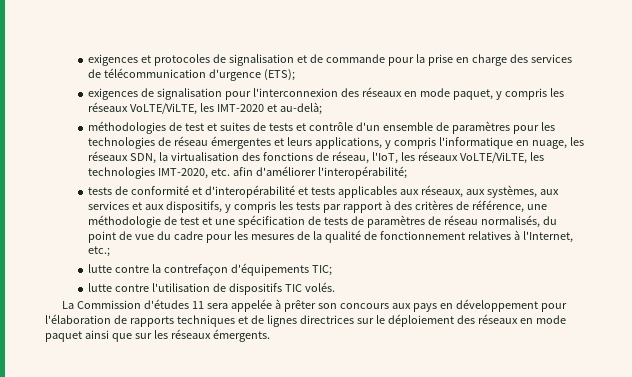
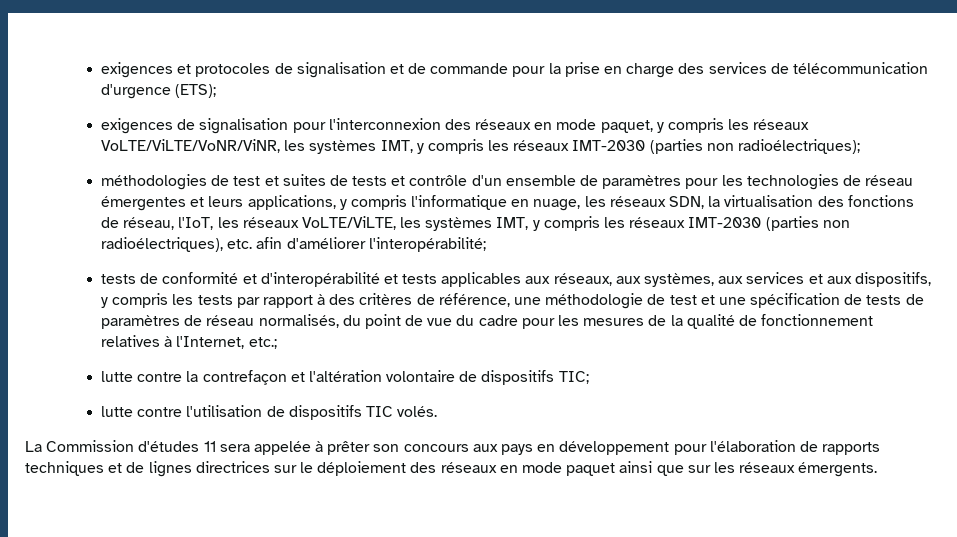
- exigences de signalisation pour l'interconnexion des réseaux en mode paquet, y compris les réseaux VoLTE/ViLTE, les IMT-2020 et au-delà;
+ exigences de signalisation pour l'interconnexion des réseaux en mode paquet, y compris les réseaux VoLTE/ViLTE/VoNR/ViNR, les systèmes IMT, y compris les réseaux IMT-2030 (parties non radioélectriques);
- méthodologies de test et suites de tests et contrôle d'un ensemble de paramètres pour les technologies de réseau émergentes et leurs applications, y compris l'informatique en nuage, les réseaux SDN, la virtualisation des fonctions de réseau, l'IoT, les réseaux VoLTE/ViLTE, les technologies IMT-2020, etc. afin d'améliorer l'interopérabilité;
+ méthodologies de test et suites de tests et contrôle d'un ensemble de paramètres pour les technologies de réseau émergentes et leurs applications, y compris l'informatique en nuage, les réseaux SDN, la virtualisation des fonctions de réseau, l'IoT, les réseaux VoLTE/ViLTE, les systèmes IMT, y compris les réseaux IMT-2030 (parties non radioélectriques), etc. afin d'améliorer l'interopérabilité;
- lutte contre la contrefaçon d'équipements TIC;
+ lutte contre la contrefaçon et l'altération volontaire de dispositifs TIC;

